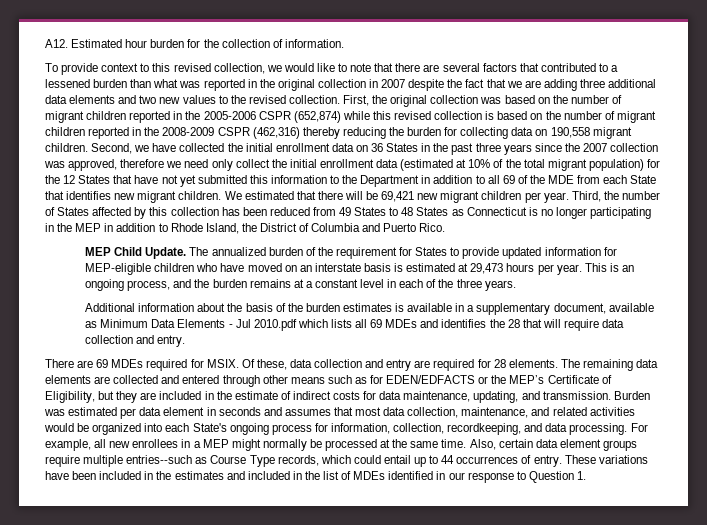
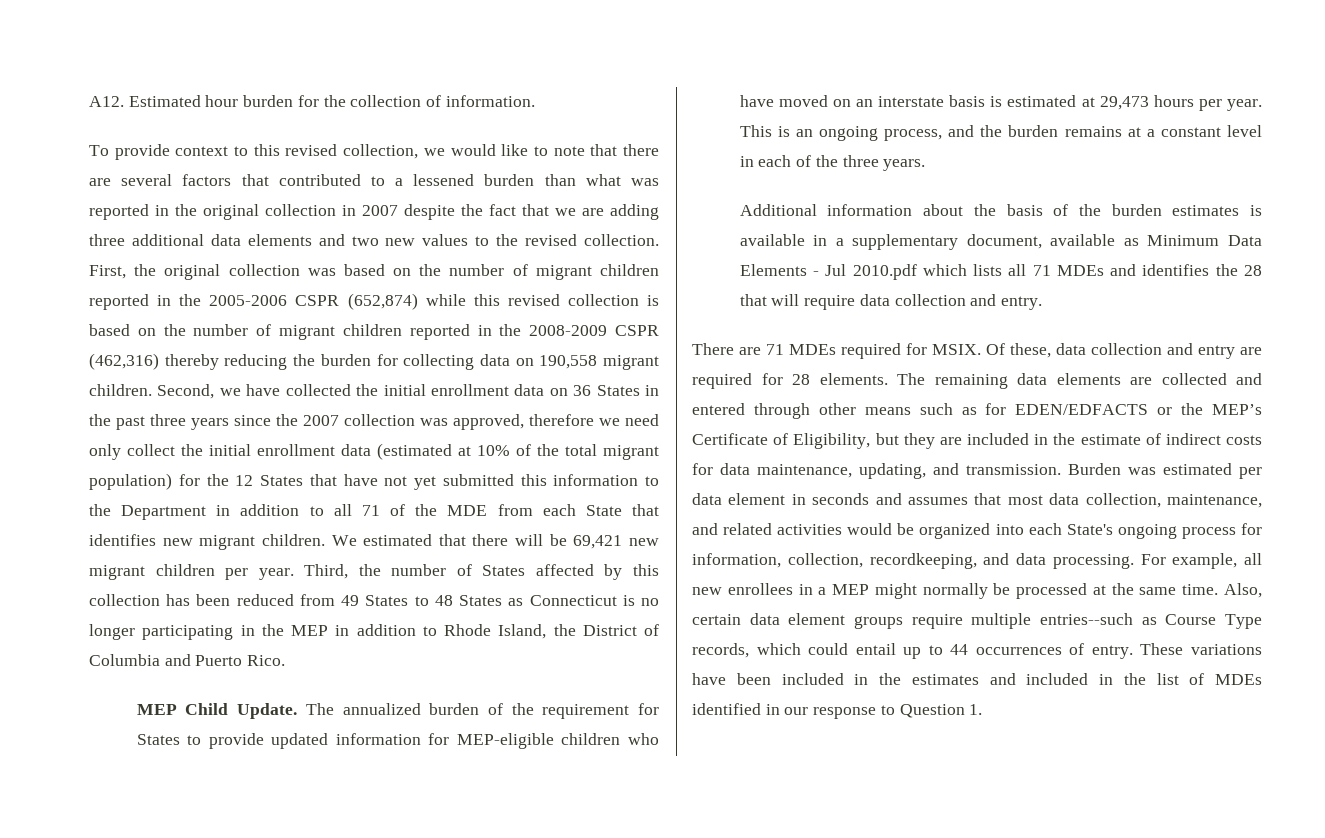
- Second, we have collected the initial enrollment data on 36 States in the past three years since the 2007 collection was approved, therefore we need only collect the initial enrollment data (estimated at 10% of the total migrant population) for the 12 States that have not yet submitted this information to the Department in addition to all 69 of the MDE from each State that identifies new migrant children.
+ Second, we have collected the initial enrollment data on 36 States in the past three years since the 2007 collection was approved, therefore we need only collect the initial enrollment data (estimated at 10% of the total migrant population) for the 12 States that have not yet submitted this information to the Department in addition to all 71 of the MDE from each State that identifies new migrant children.
- Additional information about the basis of the burden estimates is available in a supplementary document, available as Minimum Data Elements - Jul 2010.pdf which lists all 69 MDEs and identifies the 28 that will require data collection and entry.
+ Additional information about the basis of the burden estimates is available in a supplementary document, available as Minimum Data Elements - Jul 2010.pdf which lists all 71 MDEs and identifies the 28 that will require data collection and entry.
- There are 69 MDEs required for MSIX.
+ There are 71 MDEs required for MSIX.

